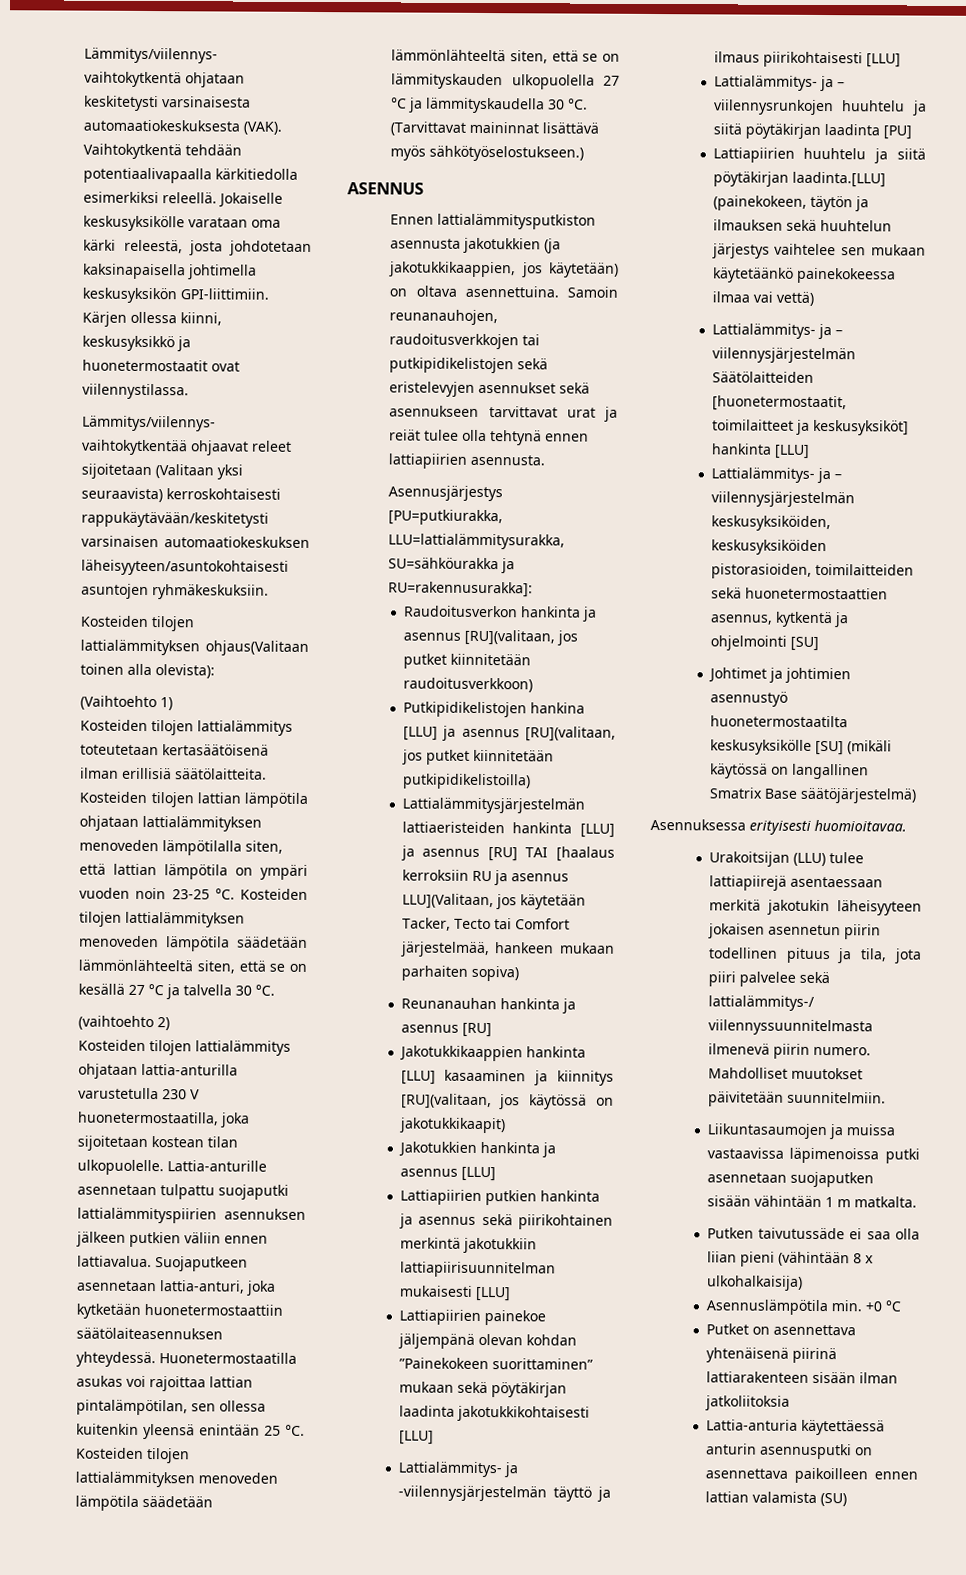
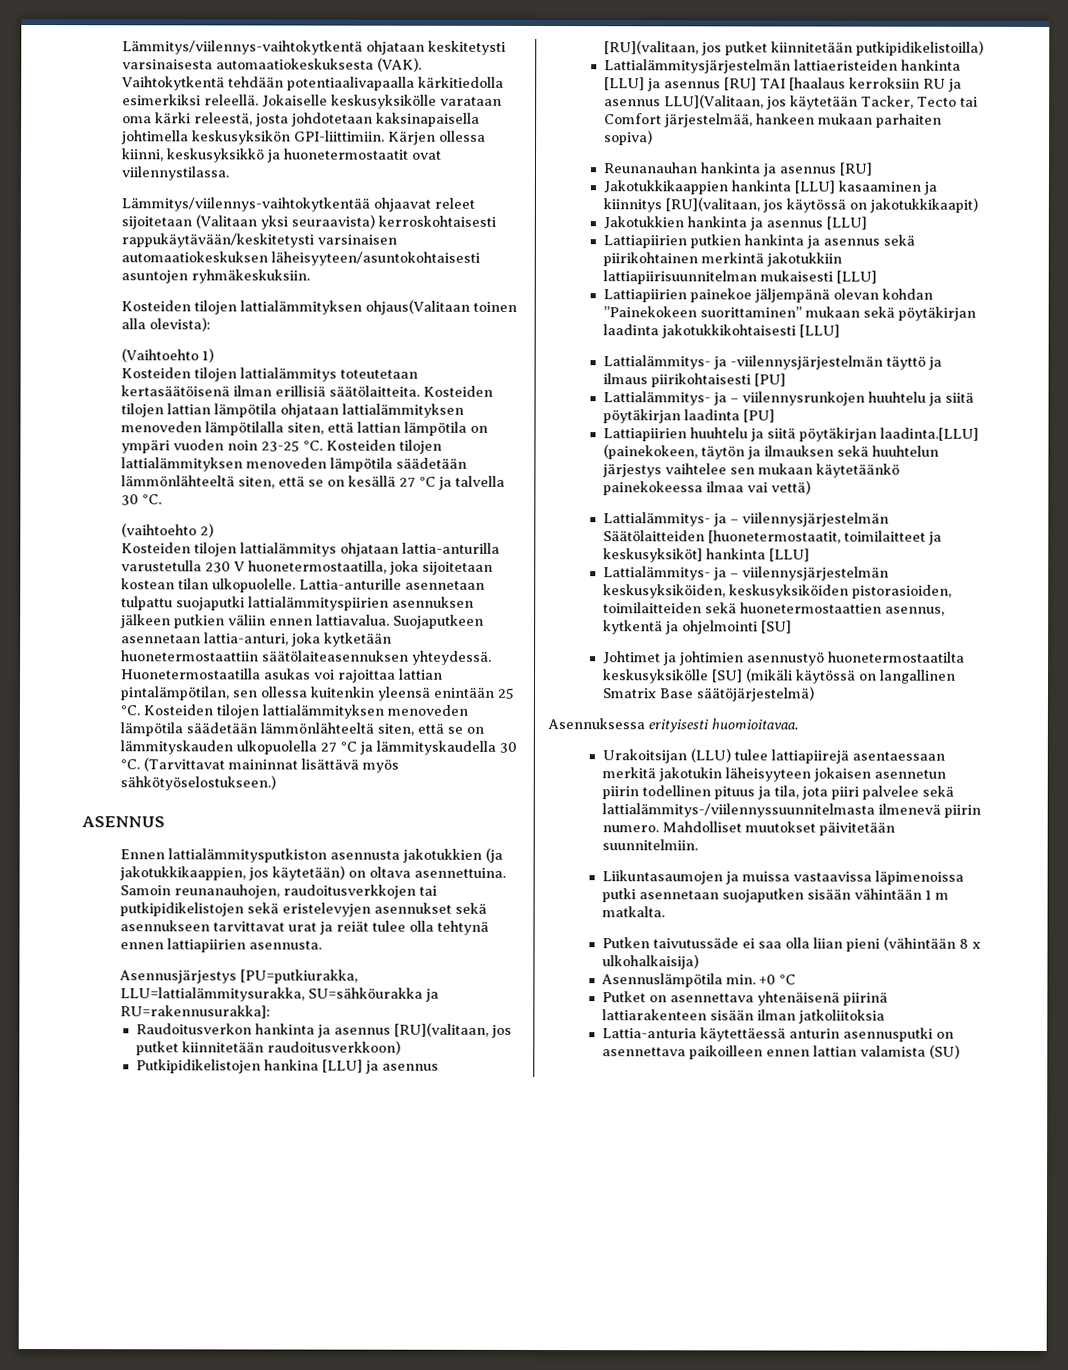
- Lattialämmitys- ja -viilennysjärjestelmän täyttö ja ilmaus piirikohtaisesti [LLU]
+ Lattialämmitys- ja -viilennysjärjestelmän täyttö ja ilmaus piirikohtaisesti [PU]

